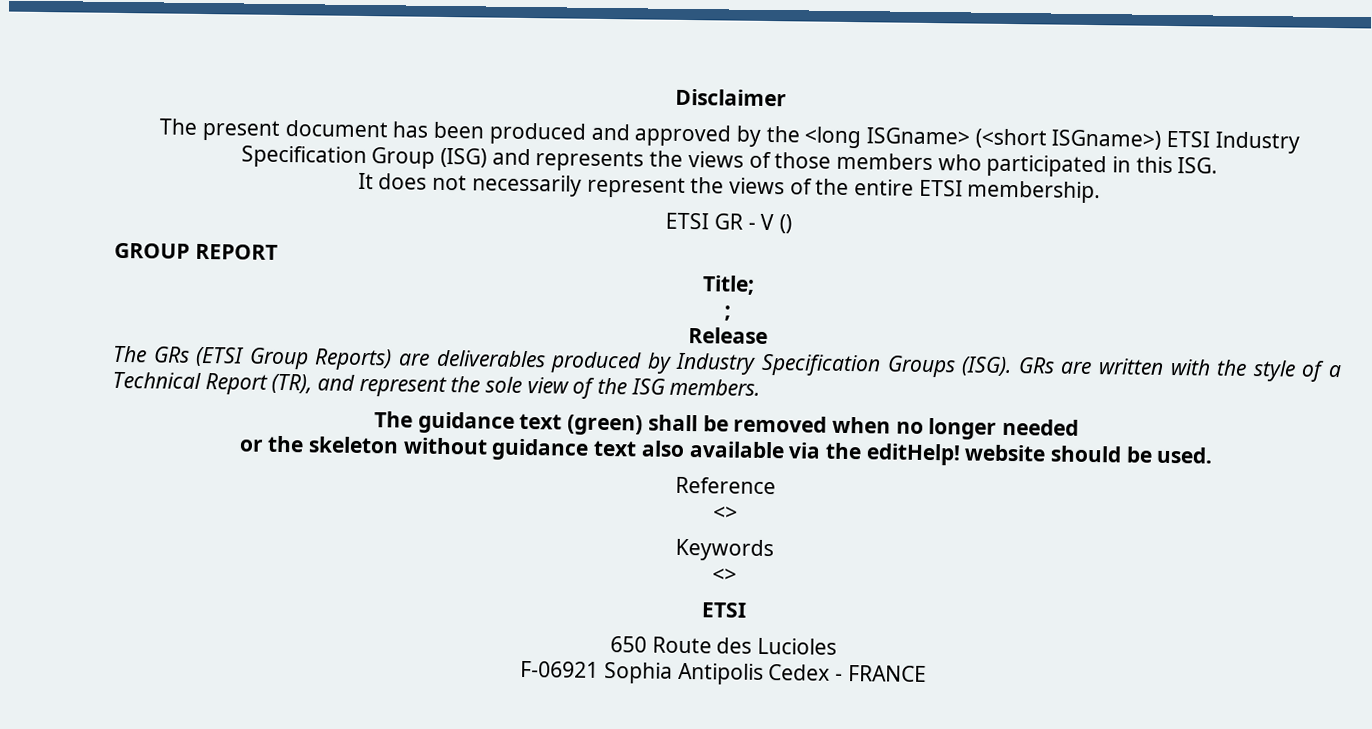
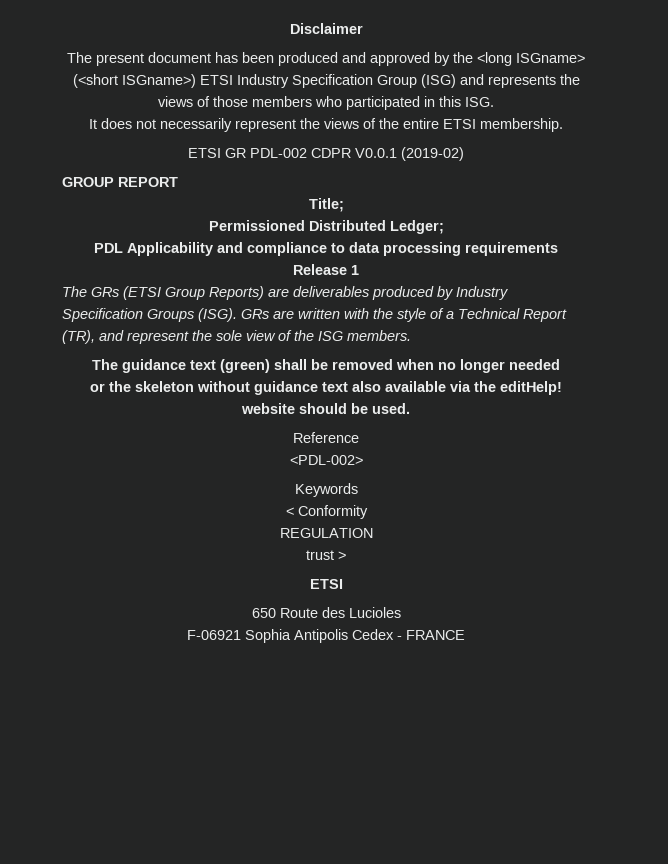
- ETSI GR - V ()
+ ETSI GR PDL-002 CDPR V0.0.1 (2019-02)
- ;
+ Permissioned Distributed Ledger;
+ PDL Applicability and compliance to data processing requirements
- Release
+ Release 1
  Reference
- <>
+ <PDL-002>
  Keywords
- <>
+ < Conformity
+ REGULATION
+ trust >

